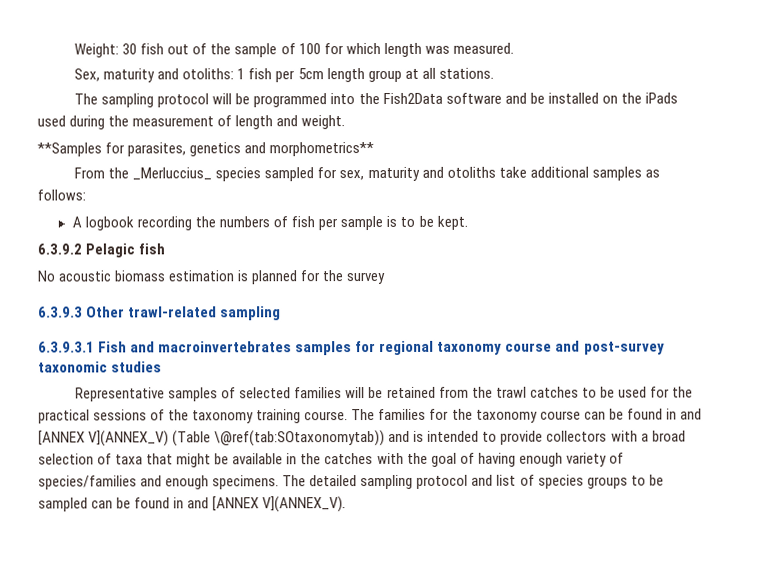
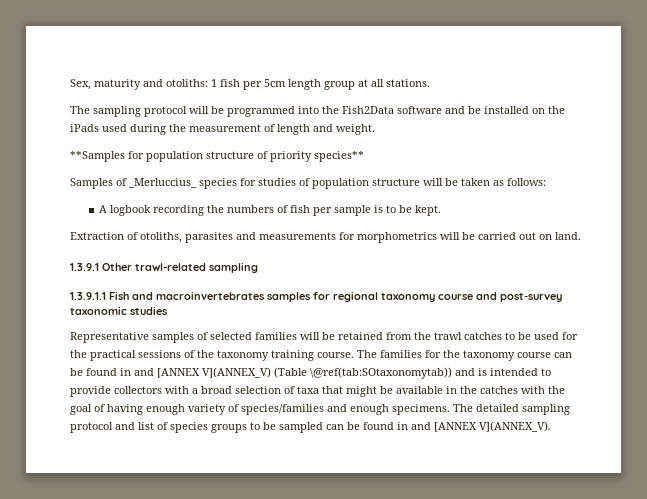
- Weight: 30 fish out of the sample of 100 for which length was measured.
- **Samples for parasites, genetics and morphometrics**
- From the _Merluccius_ species sampled for sex, maturity and otoliths take additional samples as follows:
+ **Samples for population structure of priority species**
+ Samples of _Merluccius_ species for studies of population structure will be taken as follows:
- 6.3.9.2 Pelagic fish
- No acoustic biomass estimation is planned for the survey
- 6.3.9.3 Other trawl-related sampling
+ Extraction of otoliths, parasites and measurements for morphometrics will be carried out on land.
+ 1.3.9.1 Other trawl-related sampling
- 6.3.9.3.1 Fish and macroinvertebrates samples for regional taxonomy course and post-survey taxonomic studies
+ 1.3.9.1.1 Fish and macroinvertebrates samples for regional taxonomy course and post-survey taxonomic studies

